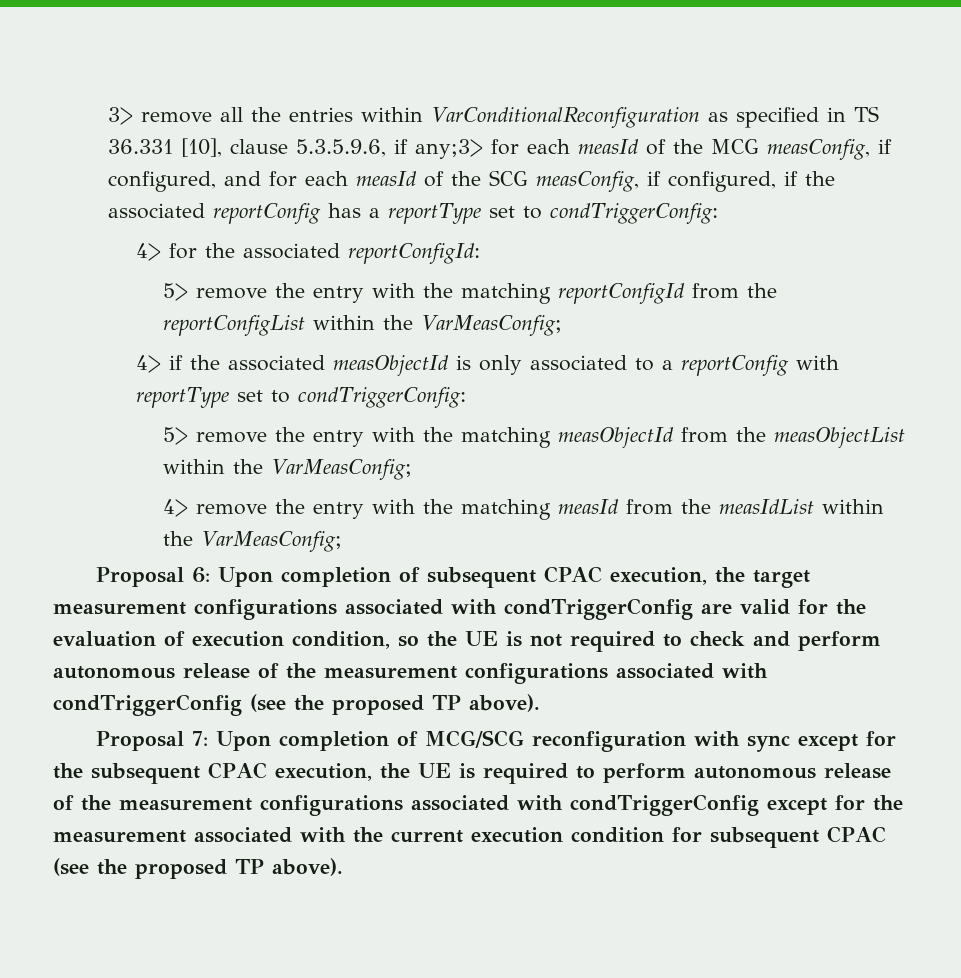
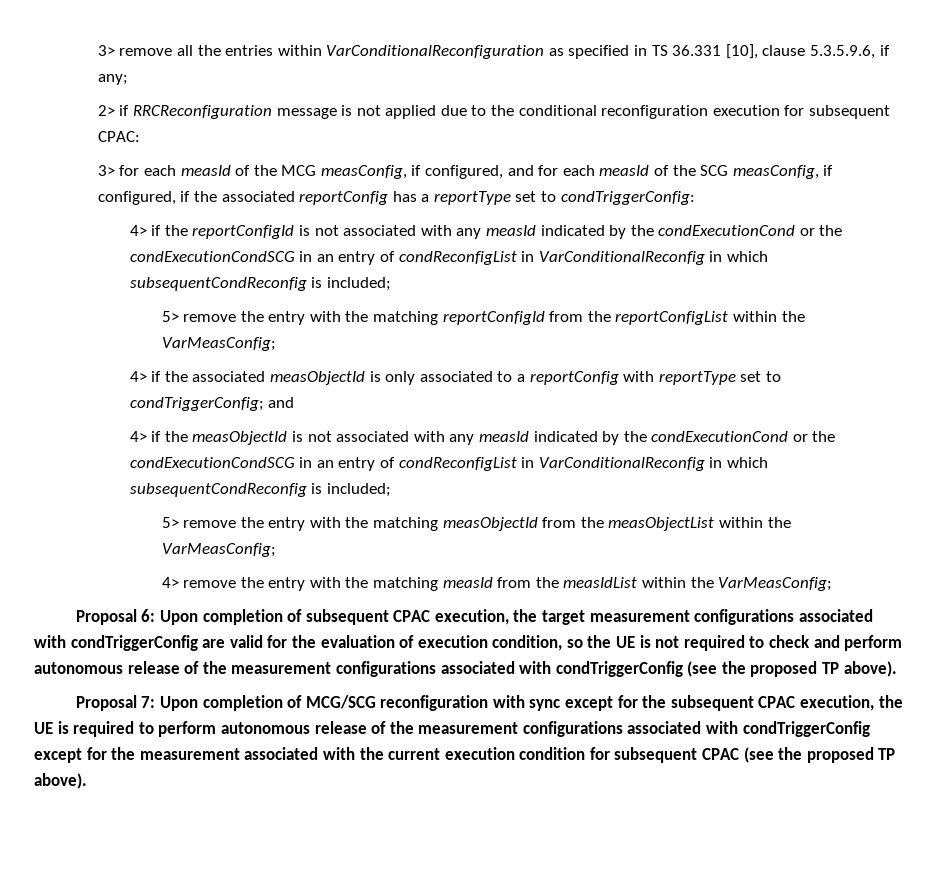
- 3> remove all the entries within VarConditionalReconfiguration as specified in TS 36.331 [10], clause 5.3.5.9.6, if any;3> for each measId of the MCG measConfig, if configured, and for each measId of the SCG measConfig, if configured, if the associated reportConfig has a reportType set to condTriggerConfig:
+ 3> remove all the entries within VarConditionalReconfiguration as specified in TS 36.331 [10], clause 5.3.5.9.6, if any;
+ 2> if RRCReconfiguration message is not applied due to the conditional reconfiguration execution for subsequent CPAC:
+ 3> for each measId of the MCG measConfig, if configured, and for each measId of the SCG measConfig, if configured, if the associated reportConfig has a reportType set to condTriggerConfig:
- 4> for the associated reportConfigId:
+ 4> if the reportConfigId is not associated with any measId indicated by the condExecutionCond or the condExecutionCondSCG in an entry of condReconfigList in VarConditionalReconfig in which subsequentCondReconfig is included;
- 4> if the associated measObjectId is only associated to a reportConfig with reportType set to condTriggerConfig:
+ 4> if the associated measObjectId is only associated to a reportConfig with reportType set to condTriggerConfig; and
+ 4> if the measObjectId is not associated with any measId indicated by the condExecutionCond or the condExecutionCondSCG in an entry of condReconfigList in VarConditionalReconfig in which subsequentCondReconfig is included;

